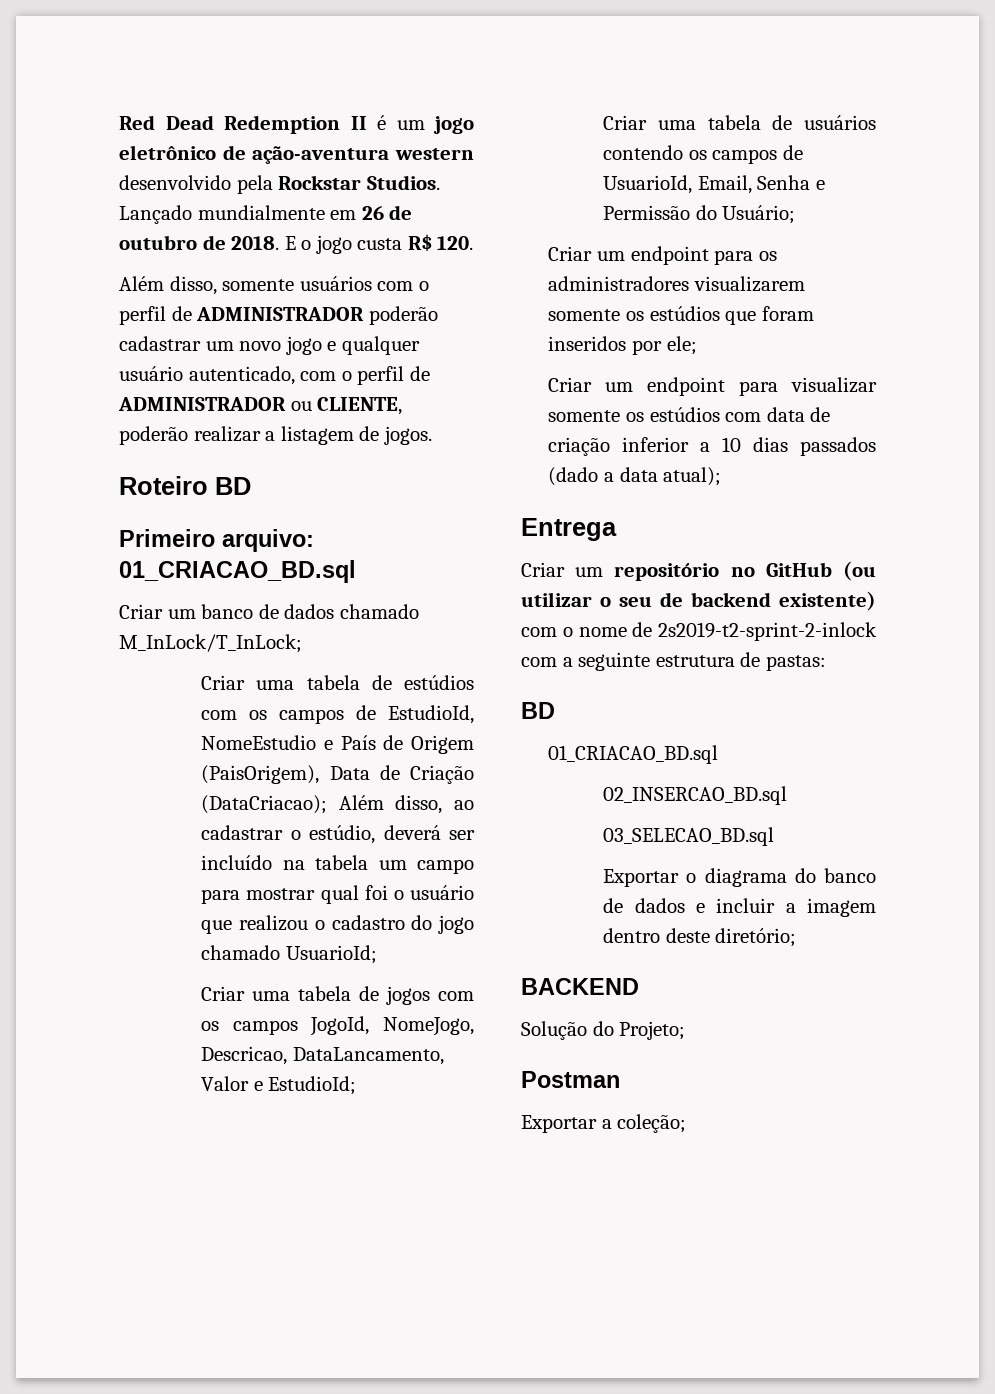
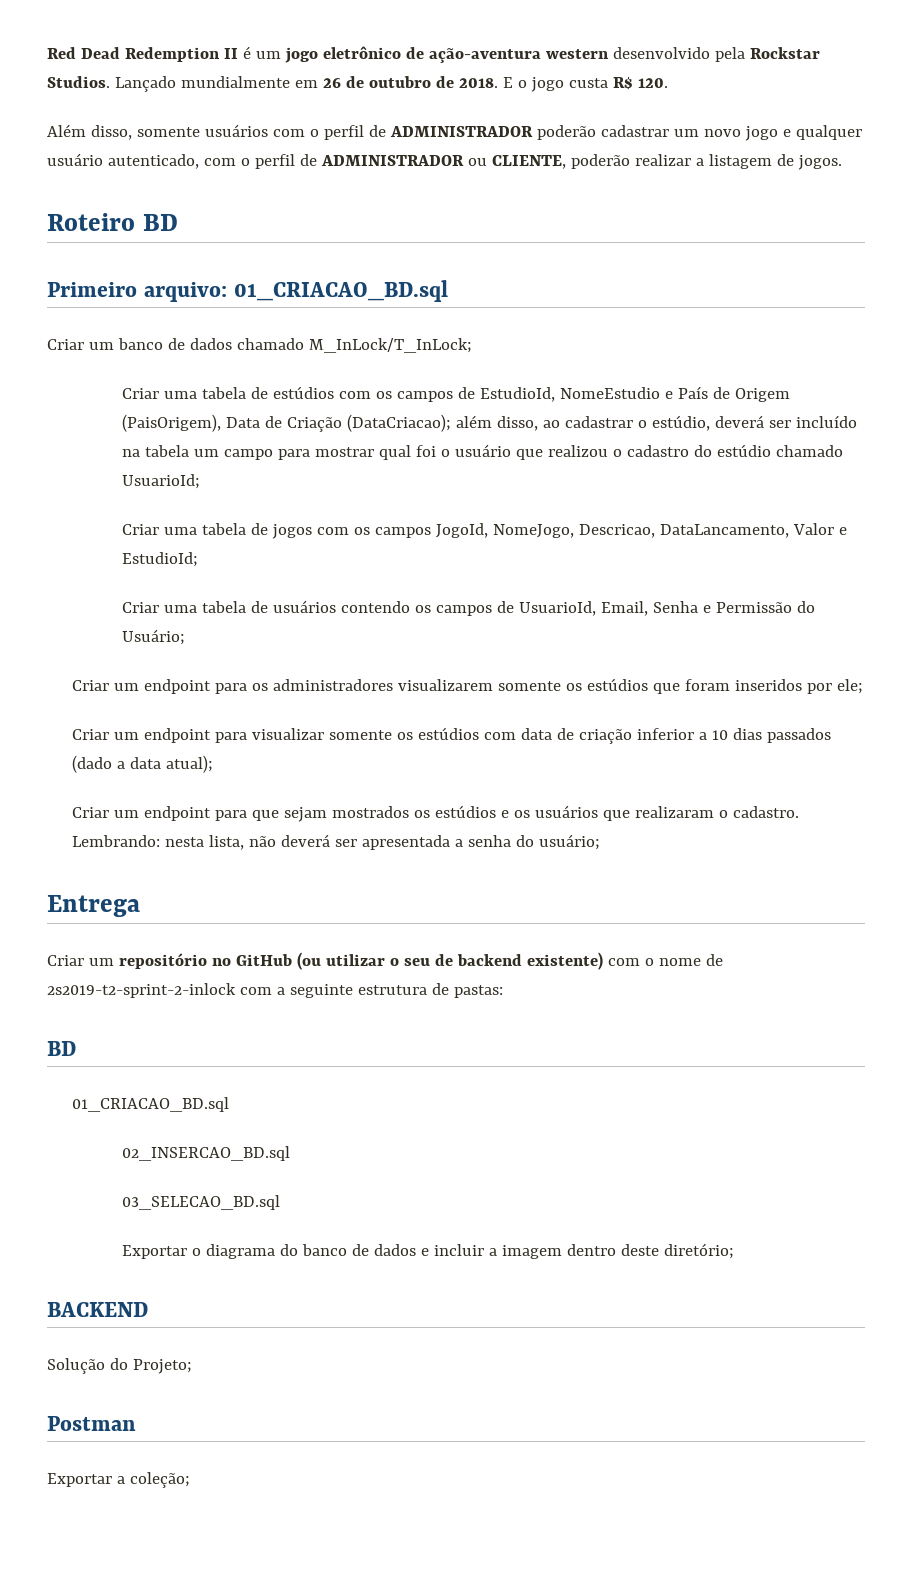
- Criar uma tabela de estúdios com os campos de EstudioId, NomeEstudio e País de Origem (PaisOrigem), Data de Criação (DataCriacao); Além disso, ao cadastrar o estúdio, deverá ser incluído na tabela um campo para mostrar qual foi o usuário que realizou o cadastro do jogo chamado UsuarioId;
+ Criar uma tabela de estúdios com os campos de EstudioId, NomeEstudio e País de Origem (PaisOrigem), Data de Criação (DataCriacao); além disso, ao cadastrar o estúdio, deverá ser incluído na tabela um campo para mostrar qual foi o usuário que realizou o cadastro do estúdio chamado UsuarioId;
+ Criar um endpoint para que sejam mostrados os estúdios e os usuários que realizaram o cadastro. Lembrando: nesta lista, não deverá ser apresentada a senha do usuário;

